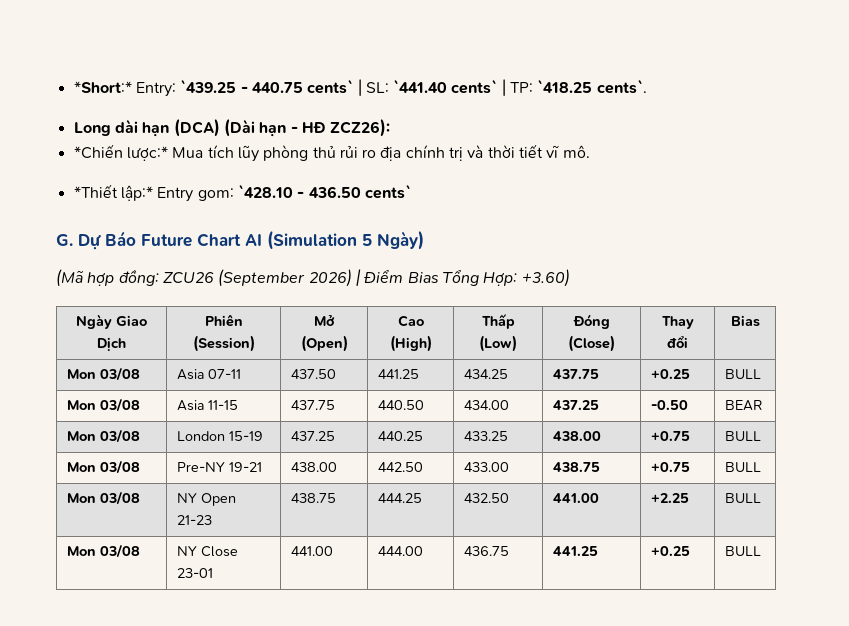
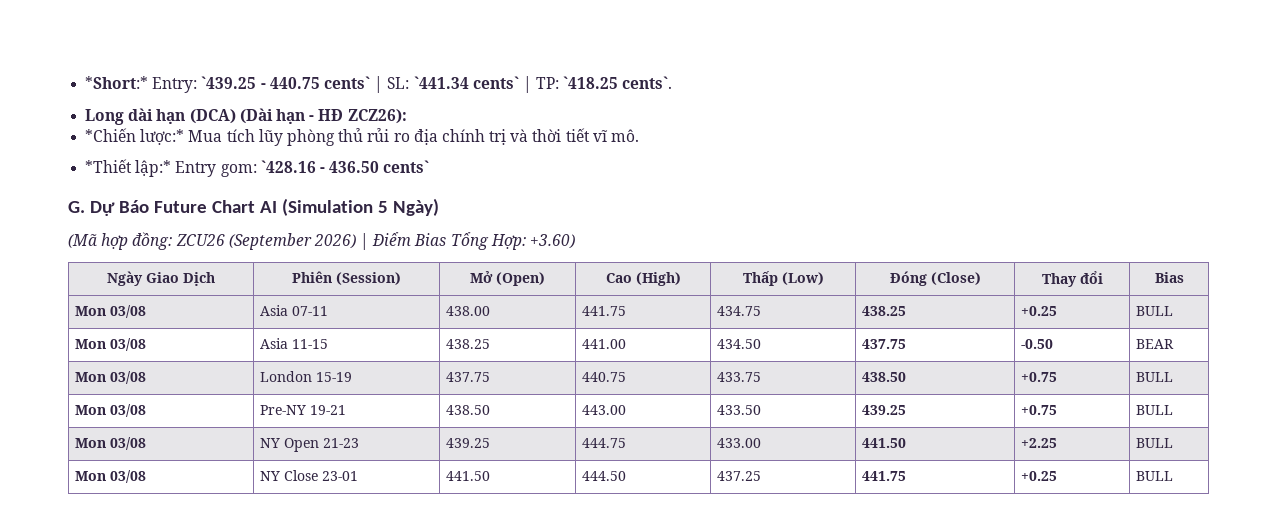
- *Short:* Entry: `439.25 - 440.75 cents` | SL: `441.40 cents` | TP: `418.25 cents`.
+ *Short:* Entry: `439.25 - 440.75 cents` | SL: `441.34 cents` | TP: `418.25 cents`.
- *Thiết lập:* Entry gom: `428.10 - 436.50 cents`
+ *Thiết lập:* Entry gom: `428.16 - 436.50 cents`
- Mon 03/08 | Asia 07-11 | 437.50 | 441.25 | 434.25 | 437.75 | +0.25 | BULL
+ Mon 03/08 | Asia 07-11 | 438.00 | 441.75 | 434.75 | 438.25 | +0.25 | BULL
- Mon 03/08 | Asia 11-15 | 437.75 | 440.50 | 434.00 | 437.25 | -0.50 | BEAR
+ Mon 03/08 | Asia 11-15 | 438.25 | 441.00 | 434.50 | 437.75 | -0.50 | BEAR
- Mon 03/08 | London 15-19 | 437.25 | 440.25 | 433.25 | 438.00 | +0.75 | BULL
+ Mon 03/08 | London 15-19 | 437.75 | 440.75 | 433.75 | 438.50 | +0.75 | BULL
- Mon 03/08 | Pre-NY 19-21 | 438.00 | 442.50 | 433.00 | 438.75 | +0.75 | BULL
+ Mon 03/08 | Pre-NY 19-21 | 438.50 | 443.00 | 433.50 | 439.25 | +0.75 | BULL
- Mon 03/08 | NY Open 21-23 | 438.75 | 444.25 | 432.50 | 441.00 | +2.25 | BULL
+ Mon 03/08 | NY Open 21-23 | 439.25 | 444.75 | 433.00 | 441.50 | +2.25 | BULL
- Mon 03/08 | NY Close 23-01 | 441.00 | 444.00 | 436.75 | 441.25 | +0.25 | BULL
+ Mon 03/08 | NY Close 23-01 | 441.50 | 444.50 | 437.25 | 441.75 | +0.25 | BULL

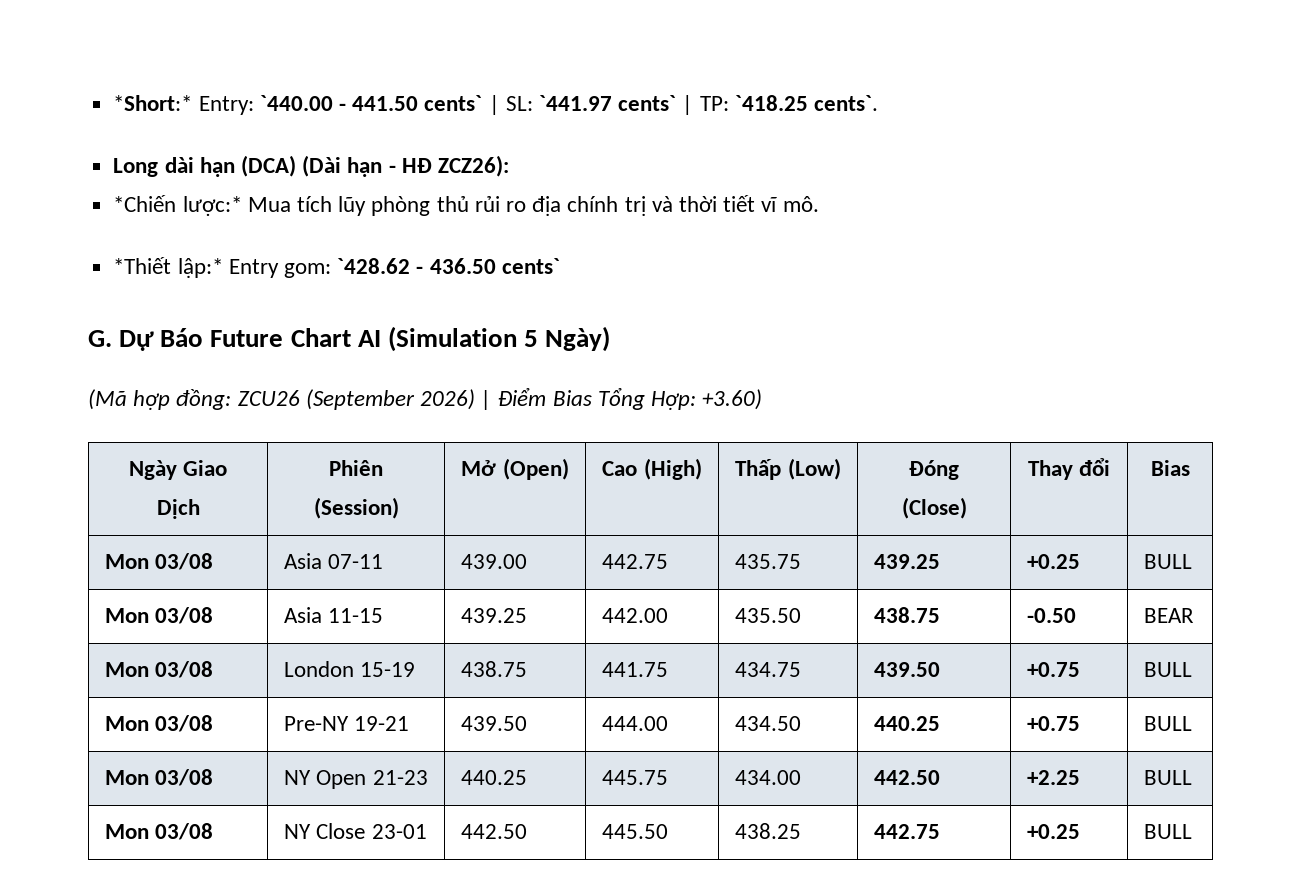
- *Short:* Entry: `439.25 - 440.75 cents` | SL: `441.34 cents` | TP: `418.25 cents`.
+ *Short:* Entry: `440.00 - 441.50 cents` | SL: `441.97 cents` | TP: `418.25 cents`.
- *Thiết lập:* Entry gom: `428.16 - 436.50 cents`
+ *Thiết lập:* Entry gom: `428.62 - 436.50 cents`
- Mon 03/08 | Asia 07-11 | 438.00 | 441.75 | 434.75 | 438.25 | +0.25 | BULL
+ Mon 03/08 | Asia 07-11 | 439.00 | 442.75 | 435.75 | 439.25 | +0.25 | BULL
- Mon 03/08 | Asia 11-15 | 438.25 | 441.00 | 434.50 | 437.75 | -0.50 | BEAR
+ Mon 03/08 | Asia 11-15 | 439.25 | 442.00 | 435.50 | 438.75 | -0.50 | BEAR
- Mon 03/08 | London 15-19 | 437.75 | 440.75 | 433.75 | 438.50 | +0.75 | BULL
+ Mon 03/08 | London 15-19 | 438.75 | 441.75 | 434.75 | 439.50 | +0.75 | BULL
- Mon 03/08 | Pre-NY 19-21 | 438.50 | 443.00 | 433.50 | 439.25 | +0.75 | BULL
+ Mon 03/08 | Pre-NY 19-21 | 439.50 | 444.00 | 434.50 | 440.25 | +0.75 | BULL
- Mon 03/08 | NY Open 21-23 | 439.25 | 444.75 | 433.00 | 441.50 | +2.25 | BULL
+ Mon 03/08 | NY Open 21-23 | 440.25 | 445.75 | 434.00 | 442.50 | +2.25 | BULL
- Mon 03/08 | NY Close 23-01 | 441.50 | 444.50 | 437.25 | 441.75 | +0.25 | BULL
+ Mon 03/08 | NY Close 23-01 | 442.50 | 445.50 | 438.25 | 442.75 | +0.25 | BULL

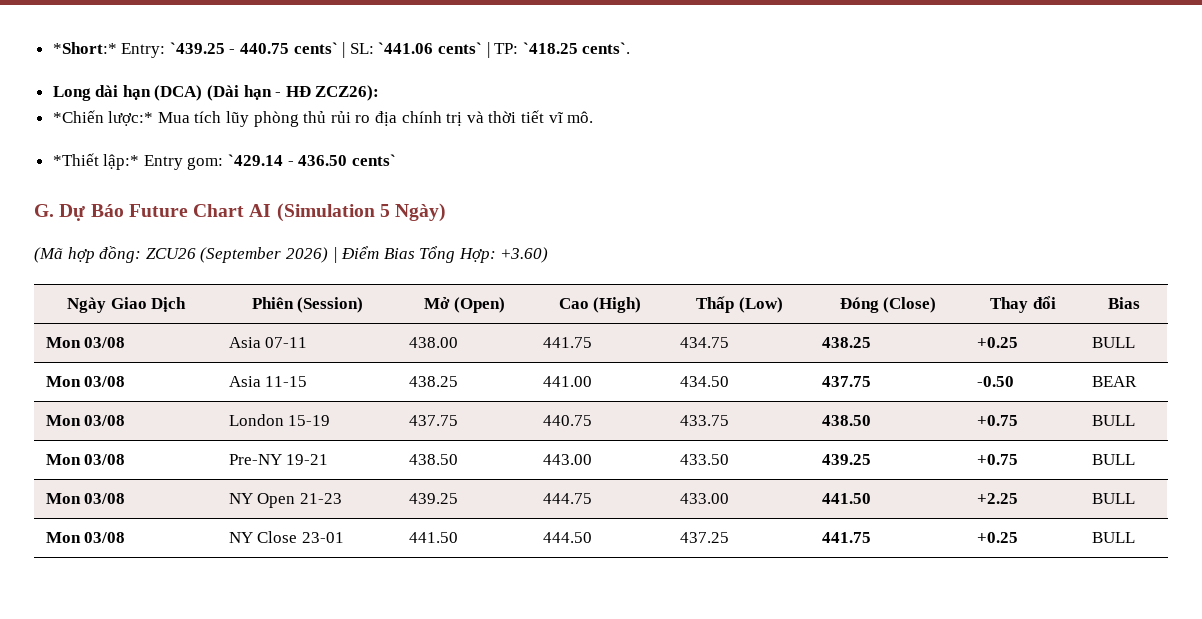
- *Short:* Entry: `440.00 - 441.50 cents` | SL: `441.97 cents` | TP: `418.25 cents`.
+ *Short:* Entry: `439.25 - 440.75 cents` | SL: `441.06 cents` | TP: `418.25 cents`.
- *Thiết lập:* Entry gom: `428.62 - 436.50 cents`
+ *Thiết lập:* Entry gom: `429.14 - 436.50 cents`
- Mon 03/08 | Asia 07-11 | 439.00 | 442.75 | 435.75 | 439.25 | +0.25 | BULL
+ Mon 03/08 | Asia 07-11 | 438.00 | 441.75 | 434.75 | 438.25 | +0.25 | BULL
- Mon 03/08 | Asia 11-15 | 439.25 | 442.00 | 435.50 | 438.75 | -0.50 | BEAR
+ Mon 03/08 | Asia 11-15 | 438.25 | 441.00 | 434.50 | 437.75 | -0.50 | BEAR
- Mon 03/08 | London 15-19 | 438.75 | 441.75 | 434.75 | 439.50 | +0.75 | BULL
+ Mon 03/08 | London 15-19 | 437.75 | 440.75 | 433.75 | 438.50 | +0.75 | BULL
- Mon 03/08 | Pre-NY 19-21 | 439.50 | 444.00 | 434.50 | 440.25 | +0.75 | BULL
+ Mon 03/08 | Pre-NY 19-21 | 438.50 | 443.00 | 433.50 | 439.25 | +0.75 | BULL
- Mon 03/08 | NY Open 21-23 | 440.25 | 445.75 | 434.00 | 442.50 | +2.25 | BULL
+ Mon 03/08 | NY Open 21-23 | 439.25 | 444.75 | 433.00 | 441.50 | +2.25 | BULL
- Mon 03/08 | NY Close 23-01 | 442.50 | 445.50 | 438.25 | 442.75 | +0.25 | BULL
+ Mon 03/08 | NY Close 23-01 | 441.50 | 444.50 | 437.25 | 441.75 | +0.25 | BULL

